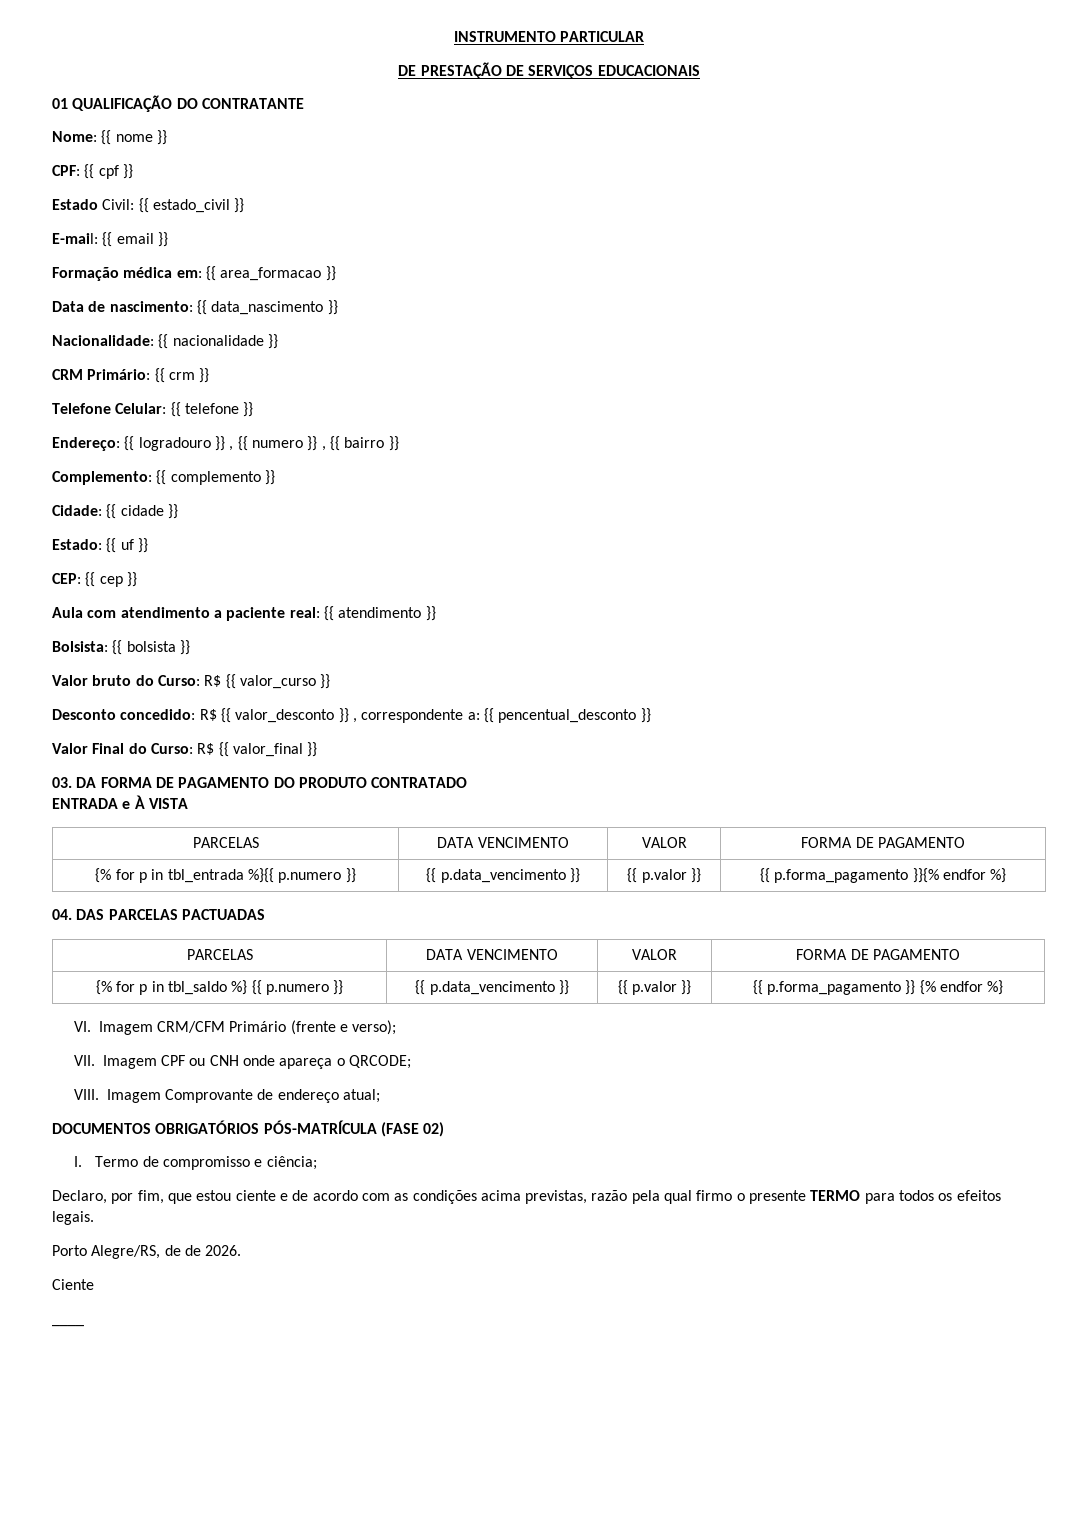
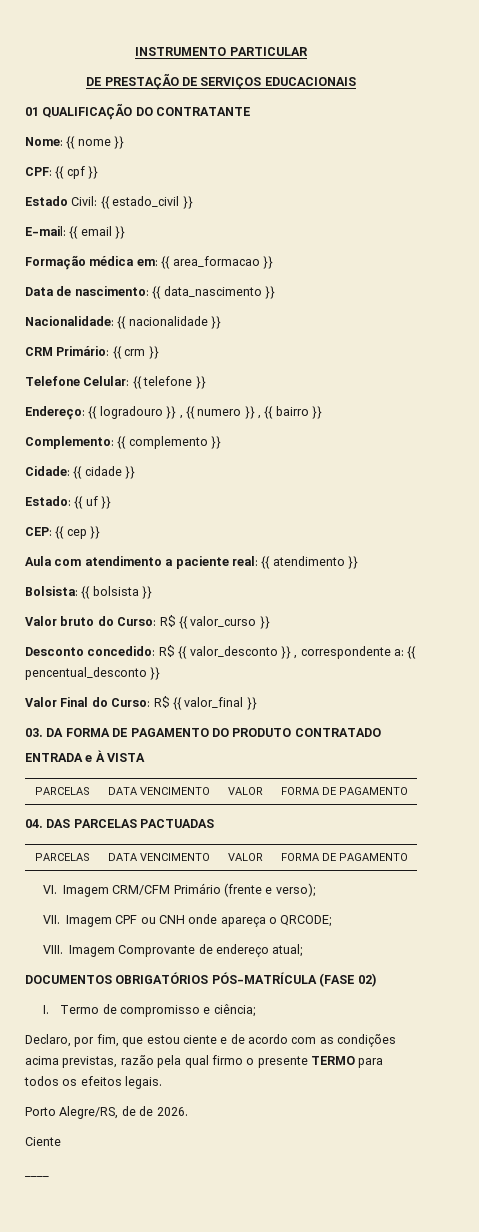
- {% for p in tbl_entrada %}{{ p.numero }} | {{ p.data_vencimento }} | {{ p.valor }} | {{ p.forma_pagamento }}{% endfor %}
- {% for p in tbl_saldo %} {{ p.numero }} | {{ p.data_vencimento }} | {{ p.valor }} | {{ p.forma_pagamento }} {% endfor %}

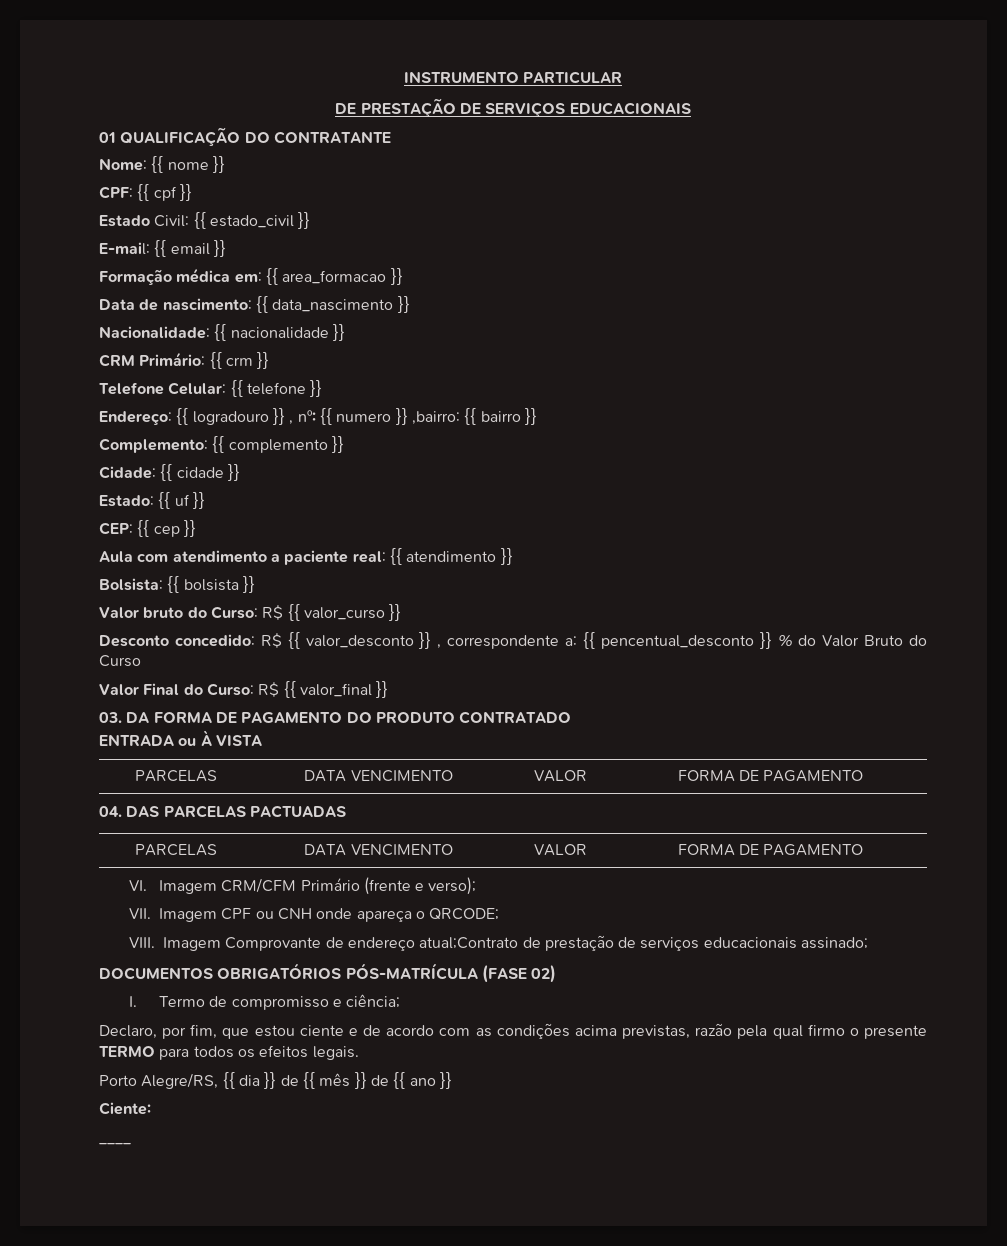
- Endereço: {{ logradouro }} , {{ numero }} , {{ bairro }}
+ Endereço: {{ logradouro }} , nº: {{ numero }} ,bairro: {{ bairro }}
- Desconto concedido: R$ {{ valor_desconto }} , correspondente a: {{ pencentual_desconto }}
+ Desconto concedido: R$ {{ valor_desconto }} , correspondente a: {{ pencentual_desconto }} % do Valor Bruto do Curso
- ENTRADA e À VISTA
+ ENTRADA ou À VISTA
- Imagem Comprovante de endereço atual;
+ Imagem Comprovante de endereço atual;Contrato de prestação de serviços educacionais assinado;
- Porto Alegre/RS, de de 2026.
- Ciente
+ Porto Alegre/RS, {{ dia }} de {{ mês }} de {{ ano }}
+ Ciente:

